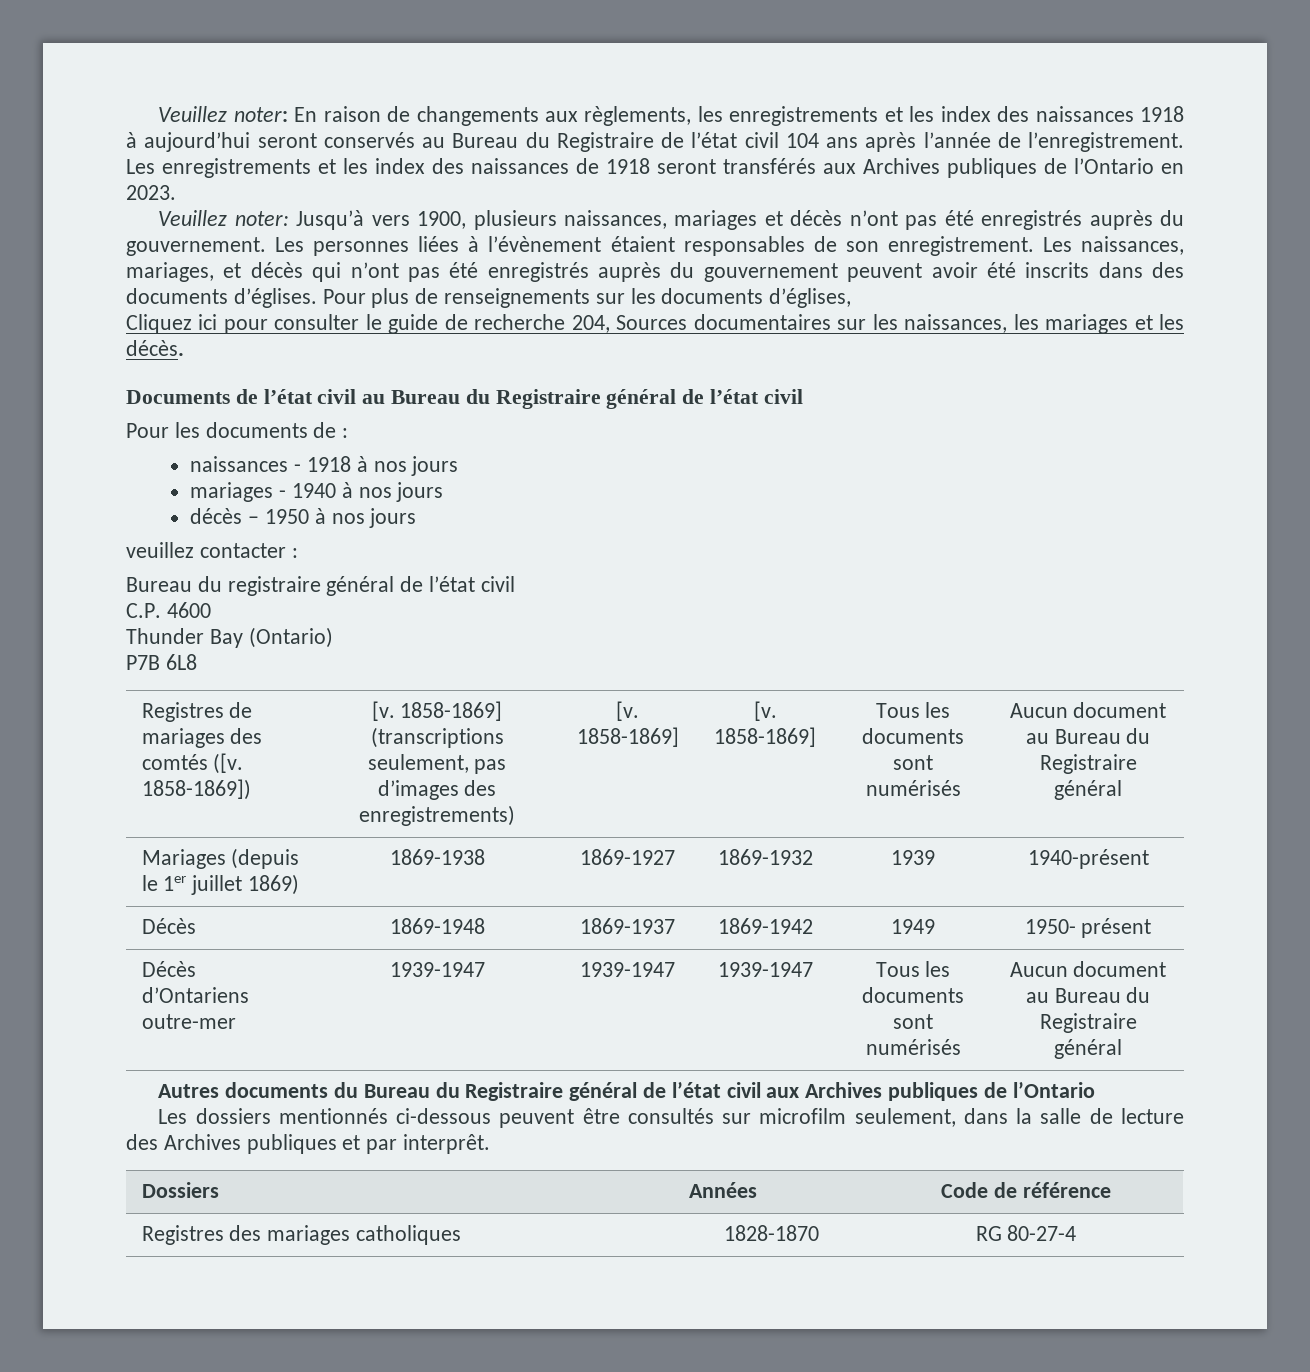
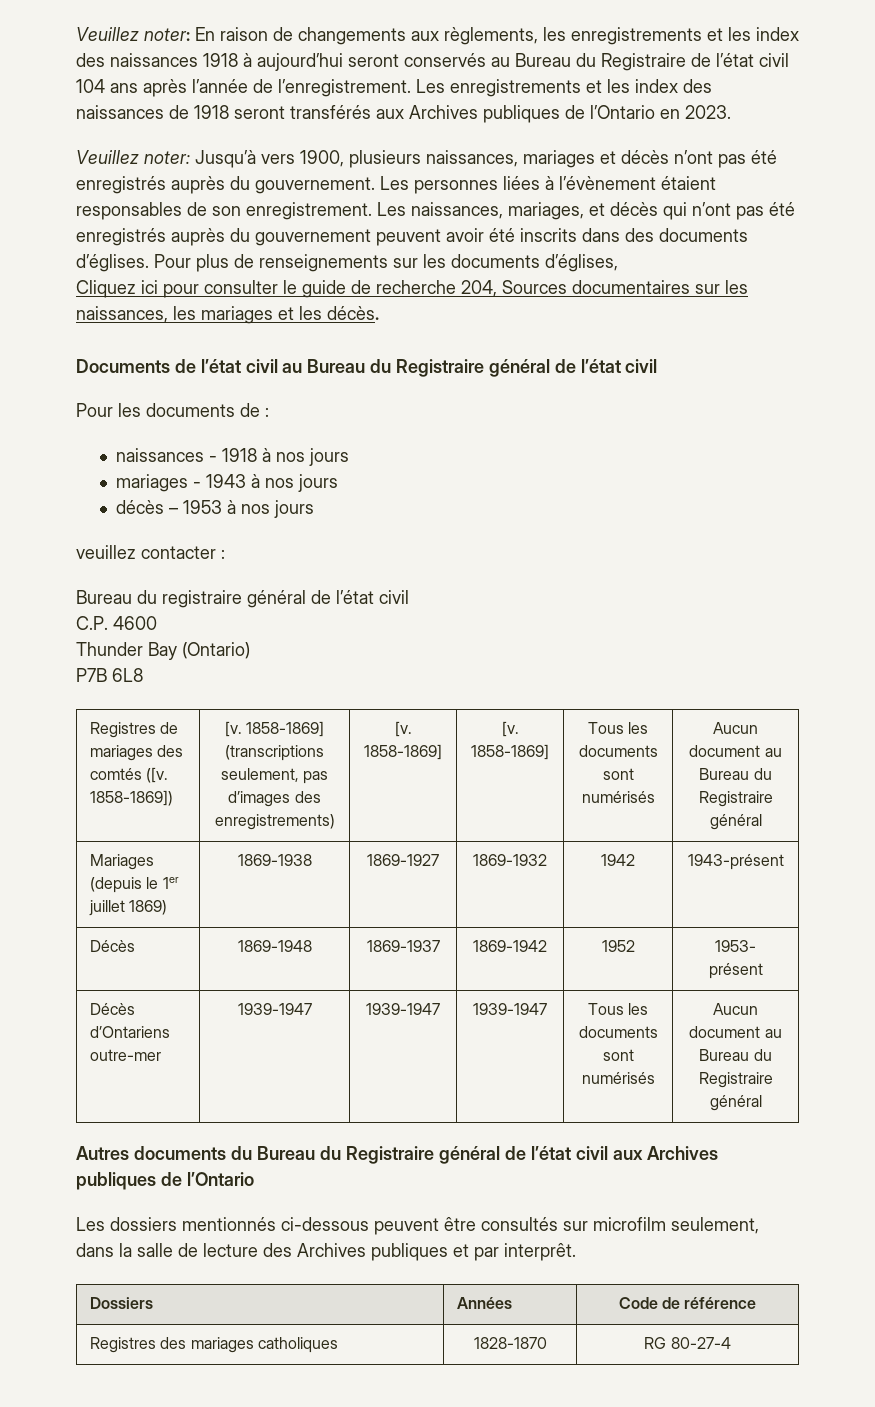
- mariages - 1940 à nos jours
+ mariages - 1943 à nos jours
- décès – 1950 à nos jours
+ décès – 1953 à nos jours
- Mariages (depuis le 1er juillet 1869) | 1869-1938 | 1869-1927 | 1869-1932 | 1939 | 1940-présent
+ Mariages (depuis le 1er juillet 1869) | 1869-1938 | 1869-1927 | 1869-1932 | 1942 | 1943-présent
- Décès | 1869-1948 | 1869-1937 | 1869-1942 | 1949 | 1950- présent
+ Décès | 1869-1948 | 1869-1937 | 1869-1942 | 1952 | 1953- présent

